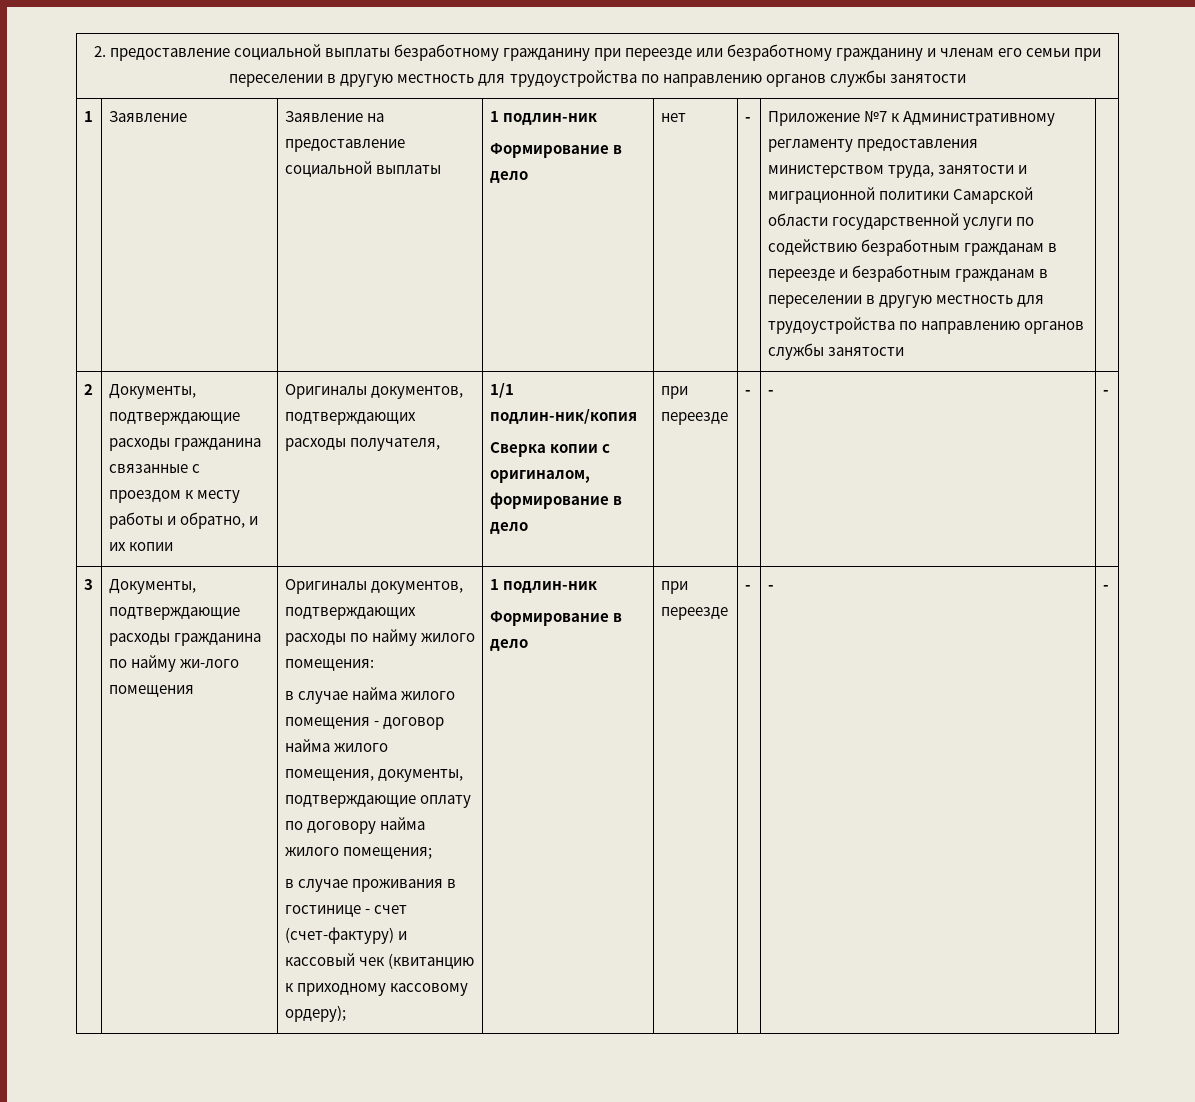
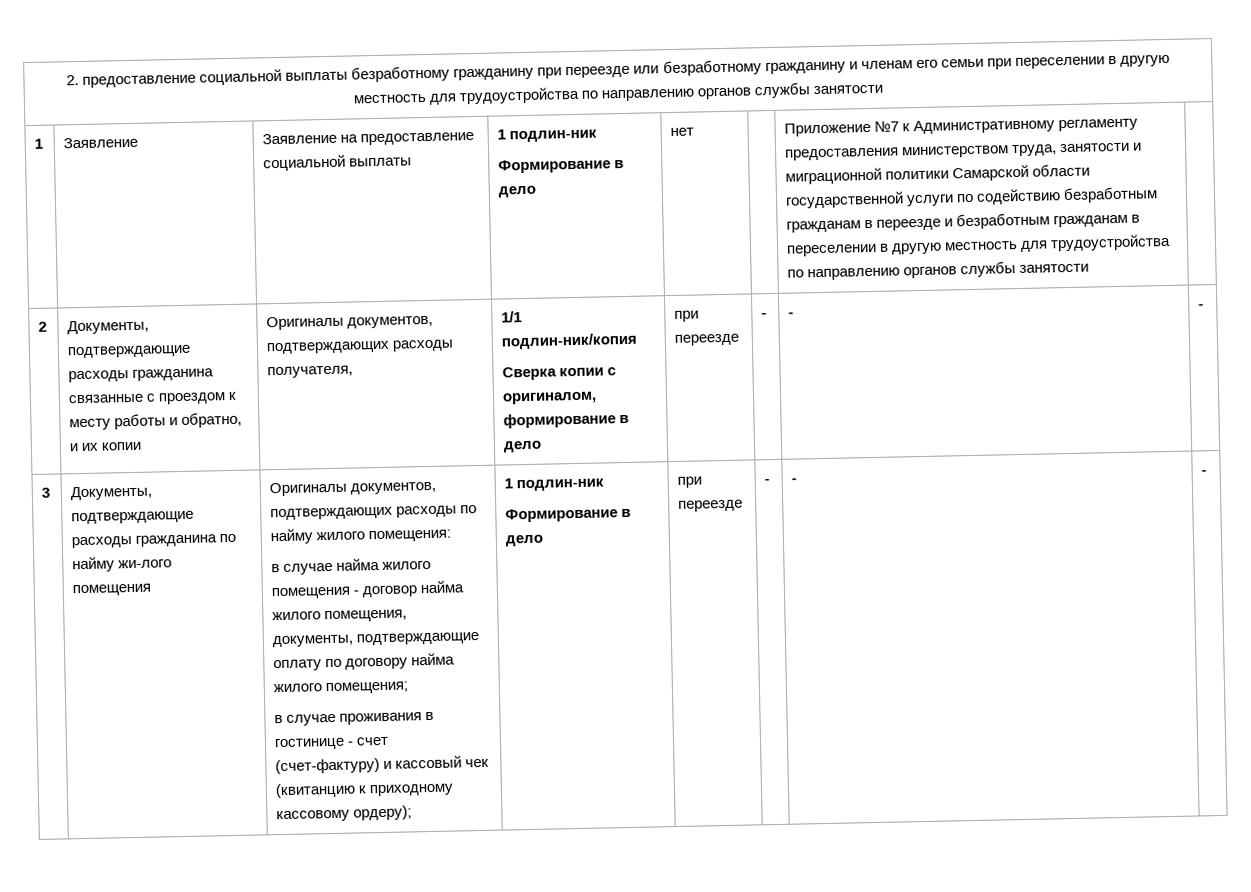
- нет | -
+ нет

